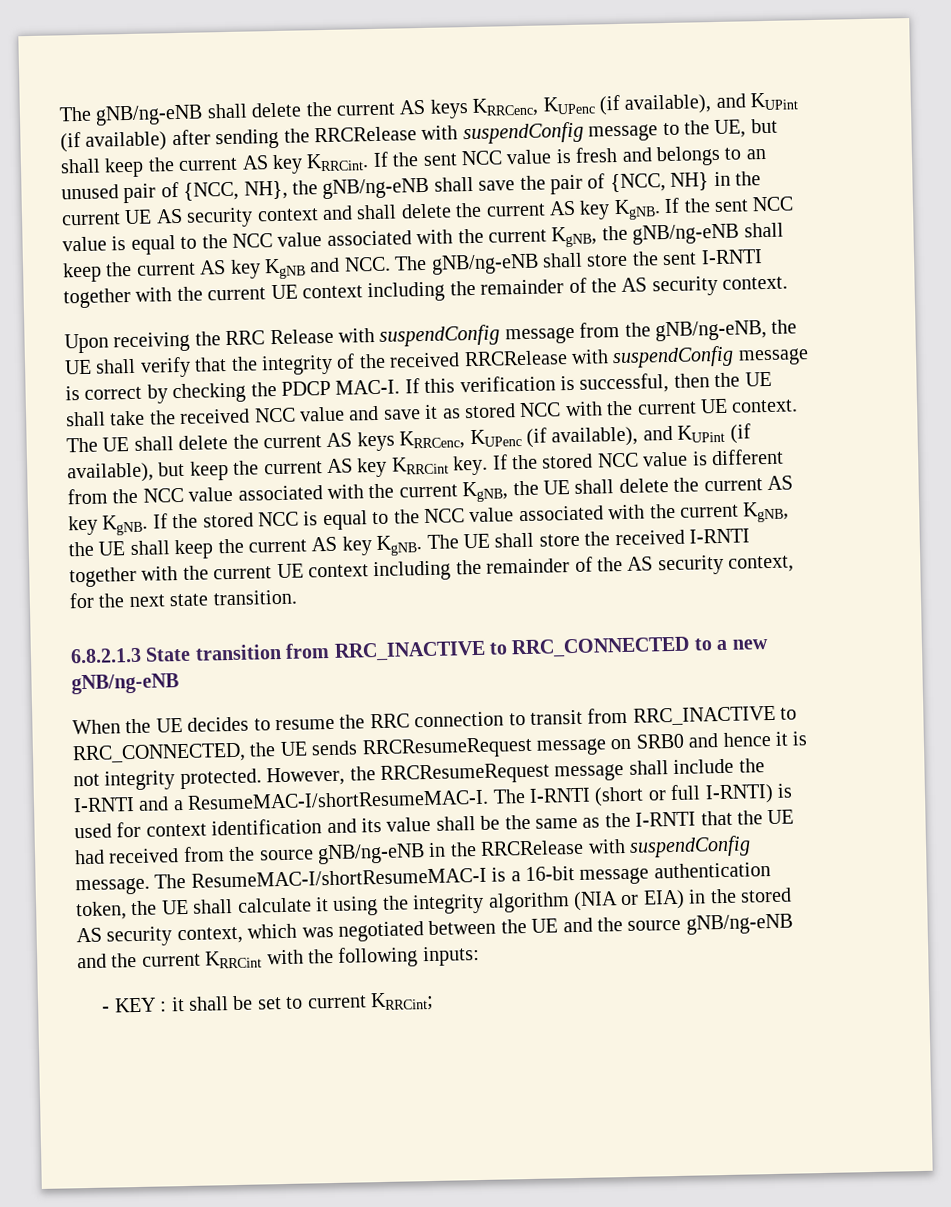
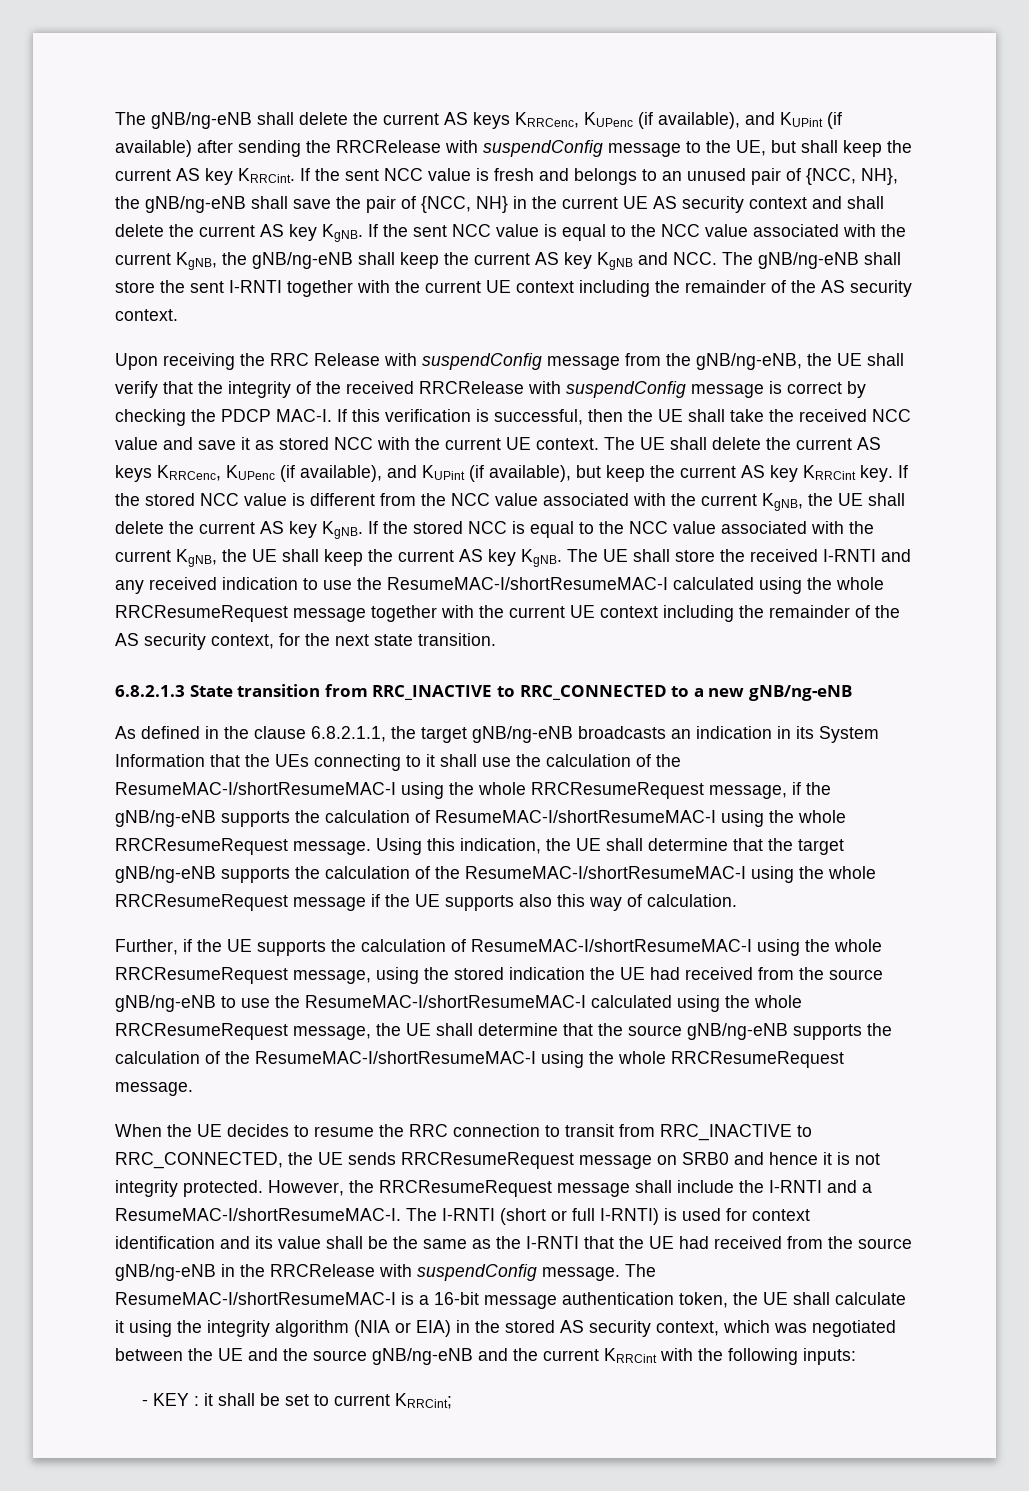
- The UE shall store the received I-RNTI together with the current UE context including the remainder of the AS security context, for the next state transition.
+ The UE shall store the received I-RNTI and any received indication to use the ResumeMAC-I/shortResumeMAC-I calculated using the whole RRCResumeRequest message together with the current UE context including the remainder of the AS security context, for the next state transition.
+ As defined in the clause 6.8.2.1.1, the target gNB/ng-eNB broadcasts an indication in its System Information that the UEs connecting to it shall use the calculation of the ResumeMAC-I/shortResumeMAC-I using the whole RRCResumeRequest message, if the gNB/ng-eNB supports the calculation of ResumeMAC-I/shortResumeMAC-I using the whole RRCResumeRequest message. Using this indication, the UE shall determine that the target gNB/ng-eNB supports the calculation of the ResumeMAC-I/shortResumeMAC-I using the whole RRCResumeRequest message if the UE supports also this way of calculation.
+ Further, if the UE supports the calculation of ResumeMAC-I/shortResumeMAC-I using the whole RRCResumeRequest message, using the stored indication the UE had received from the source gNB/ng-eNB to use the ResumeMAC-I/shortResumeMAC-I calculated using the whole RRCResumeRequest message, the UE shall determine that the source gNB/ng-eNB supports the calculation of the ResumeMAC-I/shortResumeMAC-I using the whole RRCResumeRequest message.

